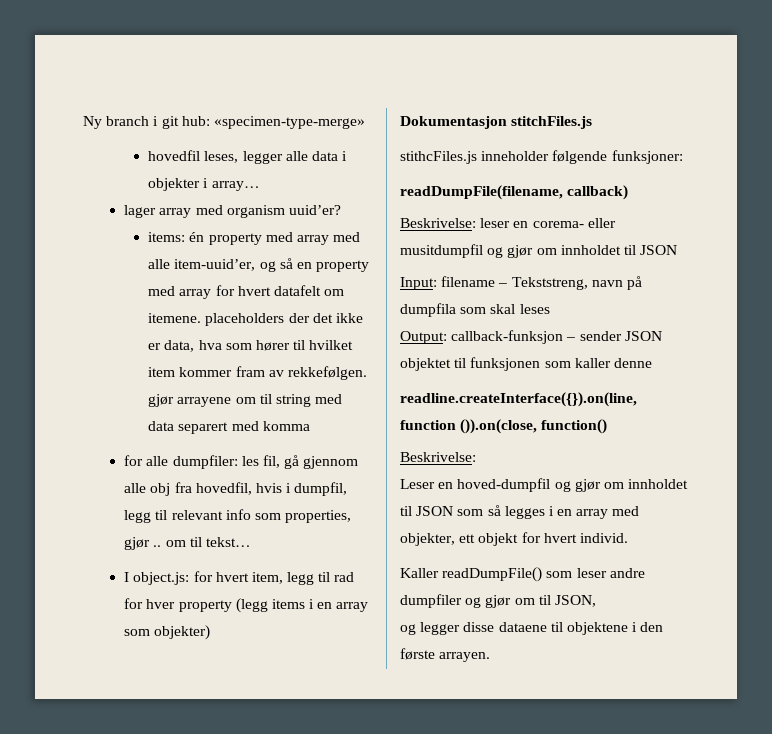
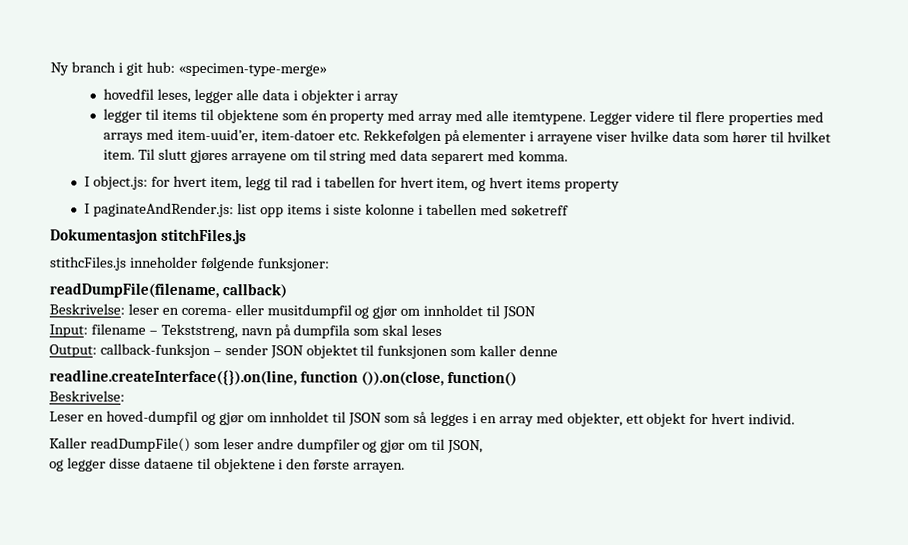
- hovedfil leses, legger alle data i objekter i array…
- lager array med organism uuid’er?
- items: én property med array med alle item-uuid’er, og så en property med array for hvert datafelt om itemene. placeholders der det ikke er data, hva som hører til hvilket item kommer fram av rekkefølgen. gjør arrayene om til string med data separert med komma
- for alle dumpfiler: les fil, gå gjennom alle obj fra hovedfil, hvis i dumpfil, legg til relevant info som properties, gjør .. om til tekst…
+ hovedfil leses, legger alle data i objekter i array
+ legger til items til objektene som én property med array med alle itemtypene. Legger videre til flere properties med arrays med item-uuid’er, item-datoer etc. Rekkefølgen på elementer i arrayene viser hvilke data som hører til hvilket item. Til slutt gjøres arrayene om til string med data separert med komma.
- I object.js: for hvert item, legg til rad for hver property (legg items i en array som objekter)
+ I object.js: for hvert item, legg til rad i tabellen for hvert item, og hvert items property
+ I paginateAndRender.js: list opp items i siste kolonne i tabellen med søketreff

